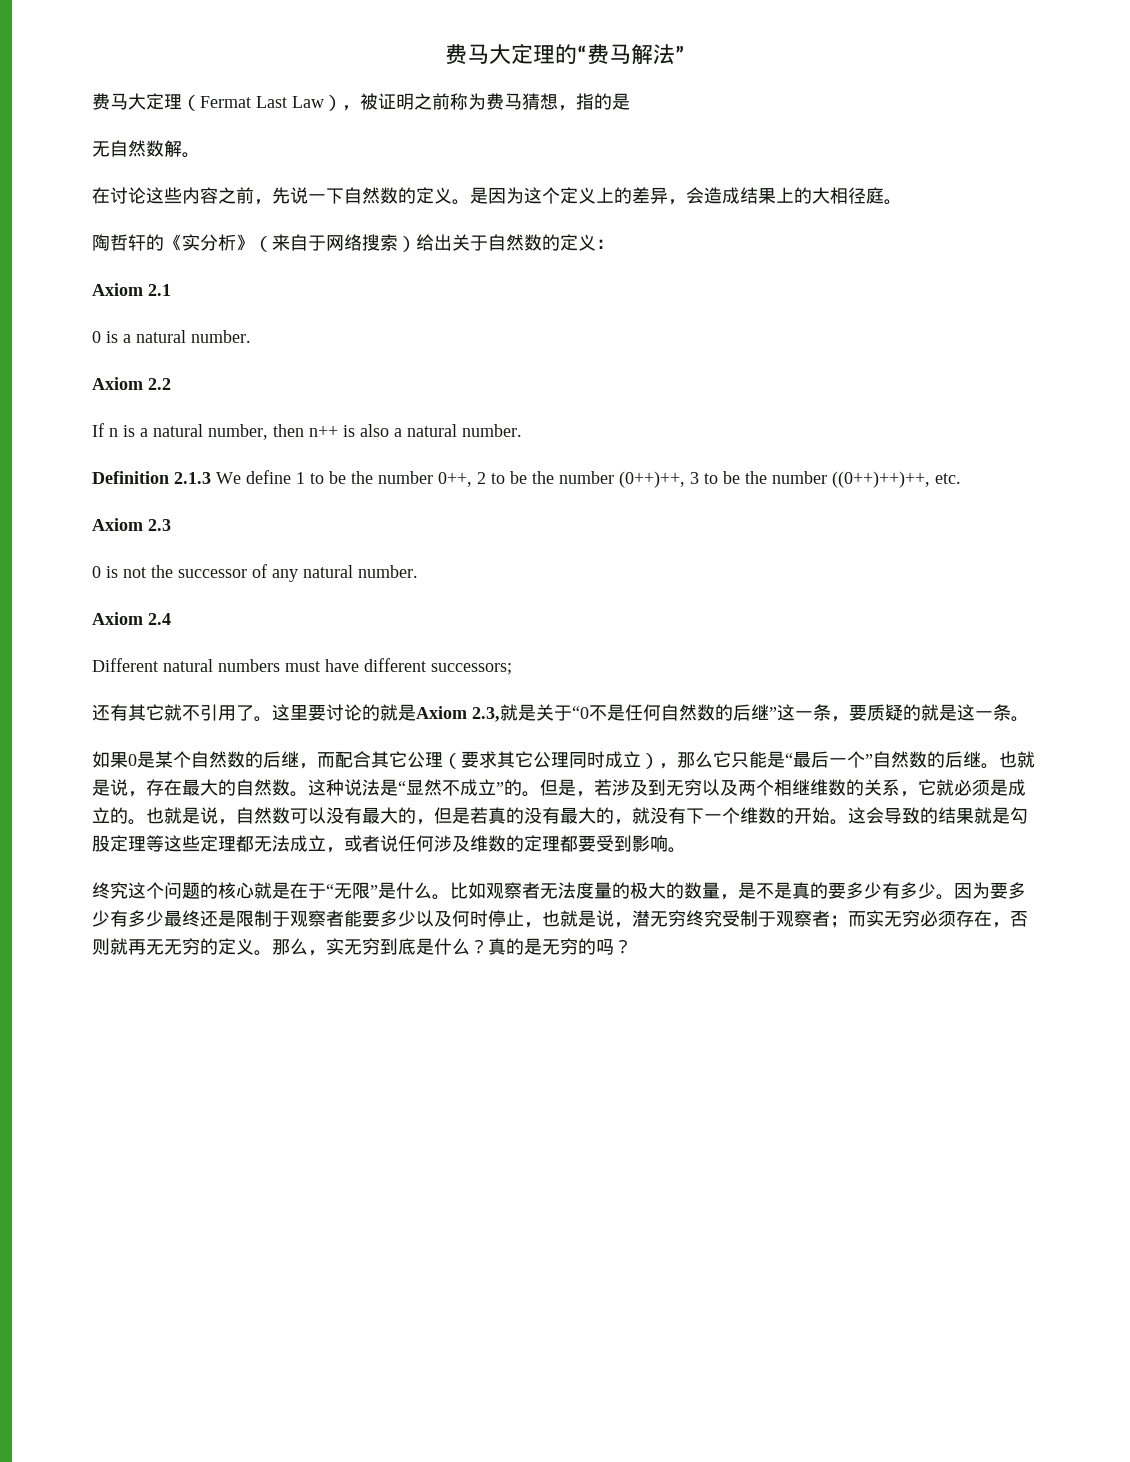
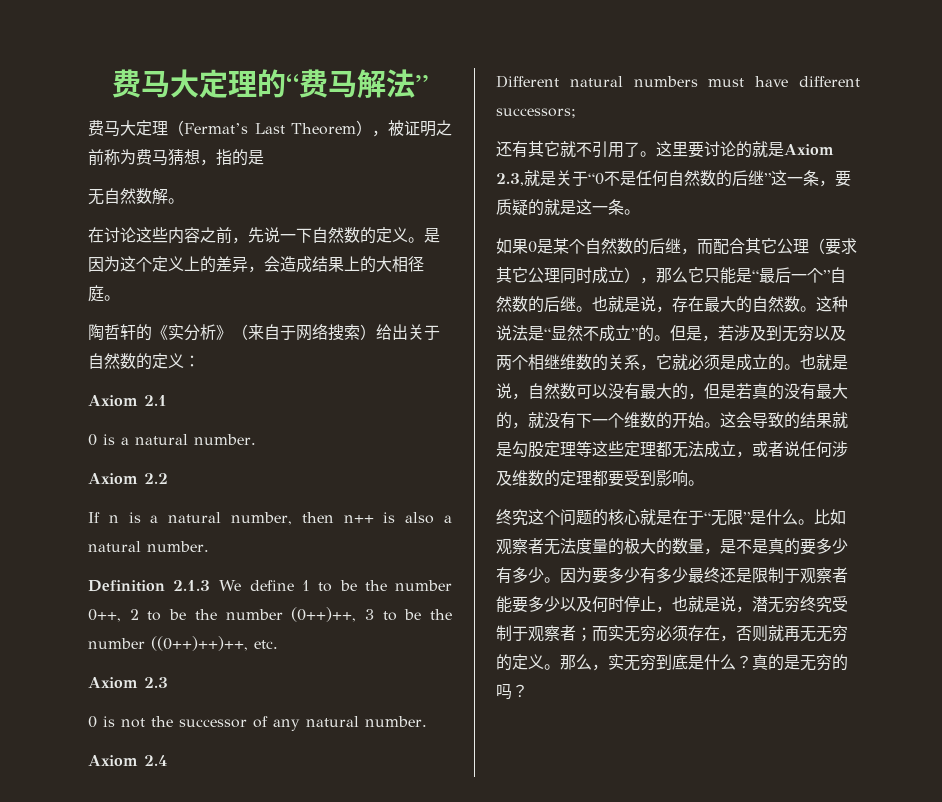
- 费马大定理（Fermat Last Law），被证明之前称为费马猜想，指的是
+ 费马大定理（Fermat’s Last Theorem），被证明之前称为费马猜想，指的是

